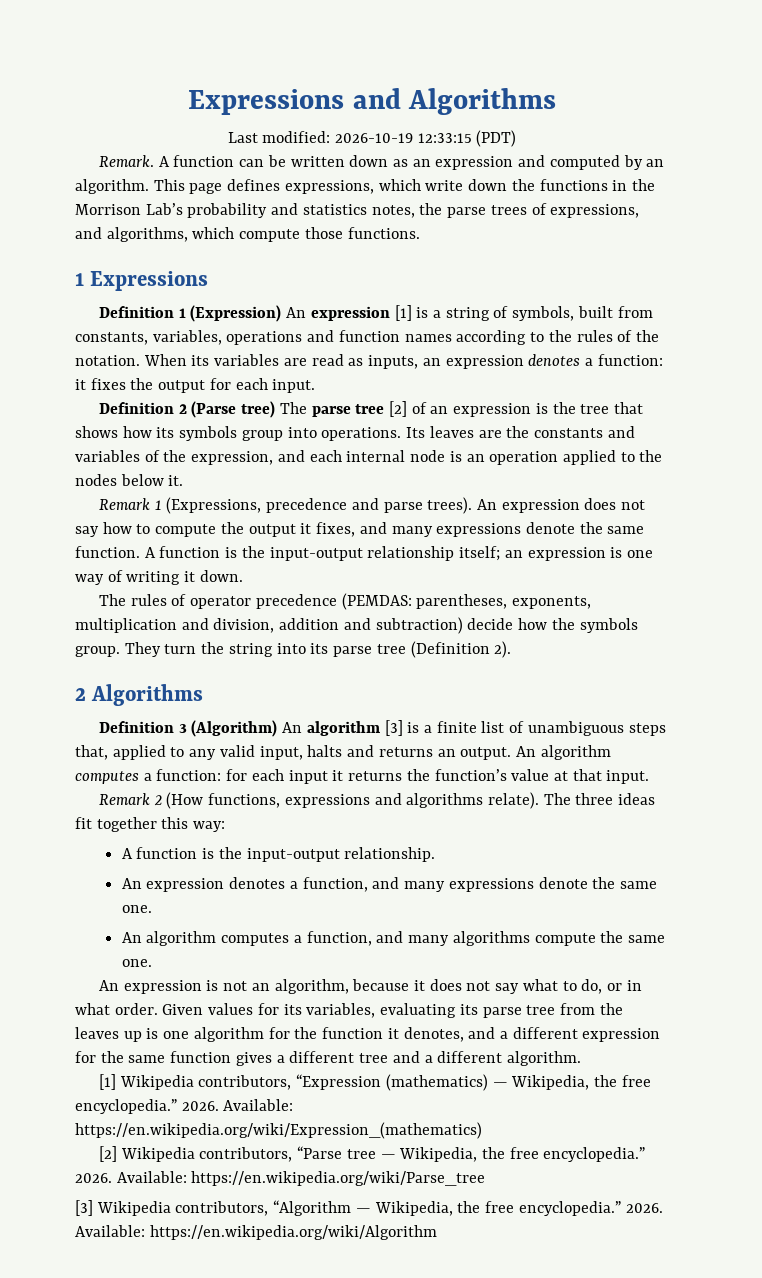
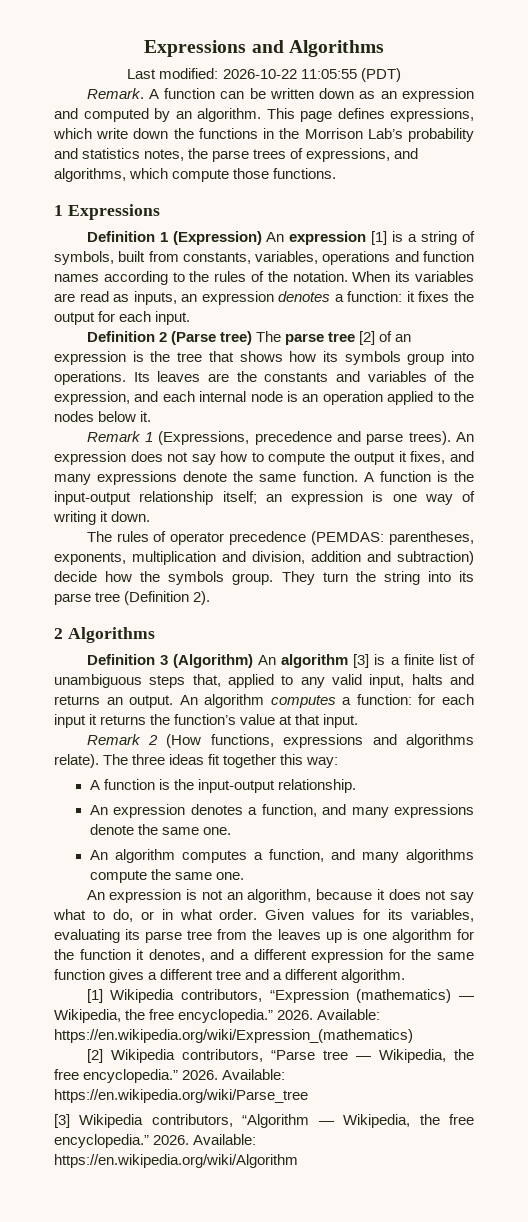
- Last modified: 2026-10-19 12:33:15 (PDT)
+ Last modified: 2026-10-22 11:05:55 (PDT)

